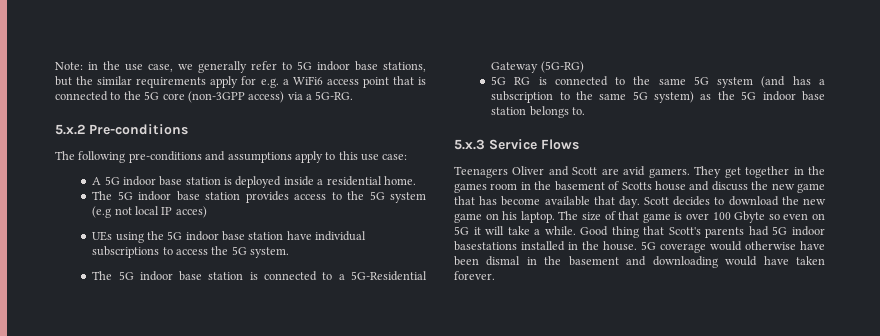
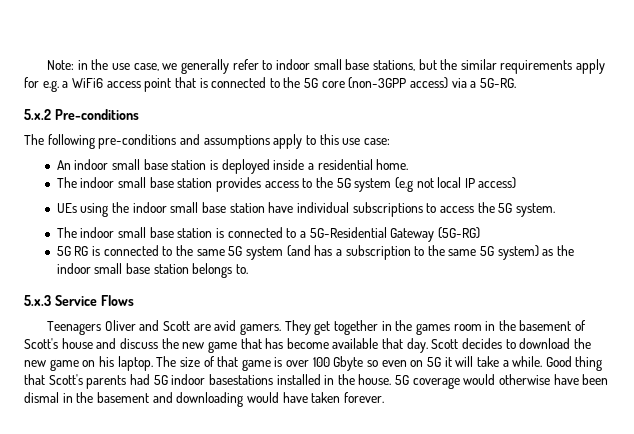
- Note: in the use case, we generally refer to 5G indoor base stations, but the similar requirements apply for e.g. a WiFi6 access point that is connected to the 5G core (non-3GPP access) via a 5G-RG.
+ Note: in the use case, we generally refer to indoor small base stations, but the similar requirements apply for e.g. a WiFi6 access point that is connected to the 5G core (non-3GPP access) via a 5G-RG.
- A 5G indoor base station is deployed inside a residential home.
+ An indoor small base station is deployed inside a residential home.
- The 5G indoor base station provides access to the 5G system (e.g not local IP acces)
+ The indoor small base station provides access to the 5G system (e.g not local IP access)
- UEs using the 5G indoor base station have individual subscriptions to access the 5G system.
+ UEs using the indoor small base station have individual subscriptions to access the 5G system.
- The 5G indoor base station is connected to a 5G-Residential Gateway (5G-RG)
+ The indoor small base station is connected to a 5G-Residential Gateway (5G-RG)
- 5G RG is connected to the same 5G system (and has a subscription to the same 5G system) as the 5G indoor base station belongs to.
+ 5G RG is connected to the same 5G system (and has a subscription to the same 5G system) as the indoor small base station belongs to.
- They get together in the games room in the basement of Scotts house and discuss the new game that has become available that day.
+ They get together in the games room in the basement of Scott's house and discuss the new game that has become available that day.

